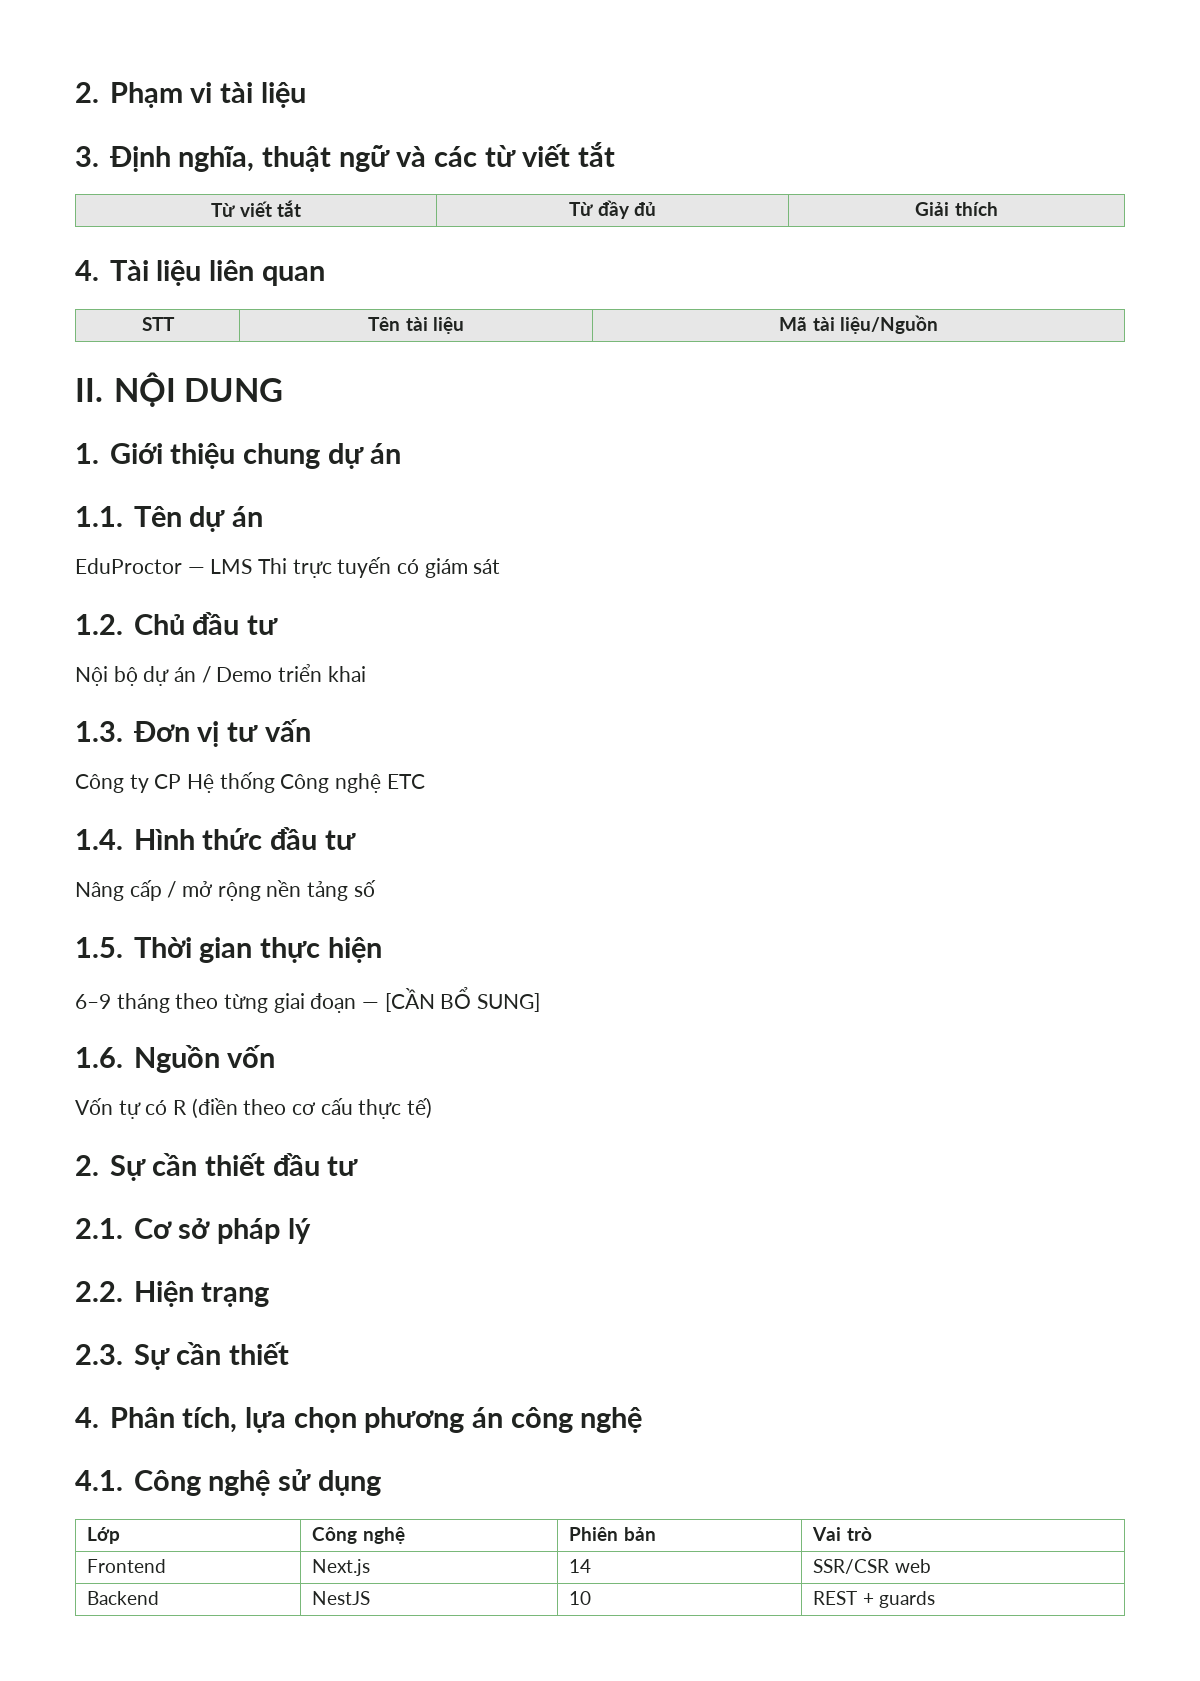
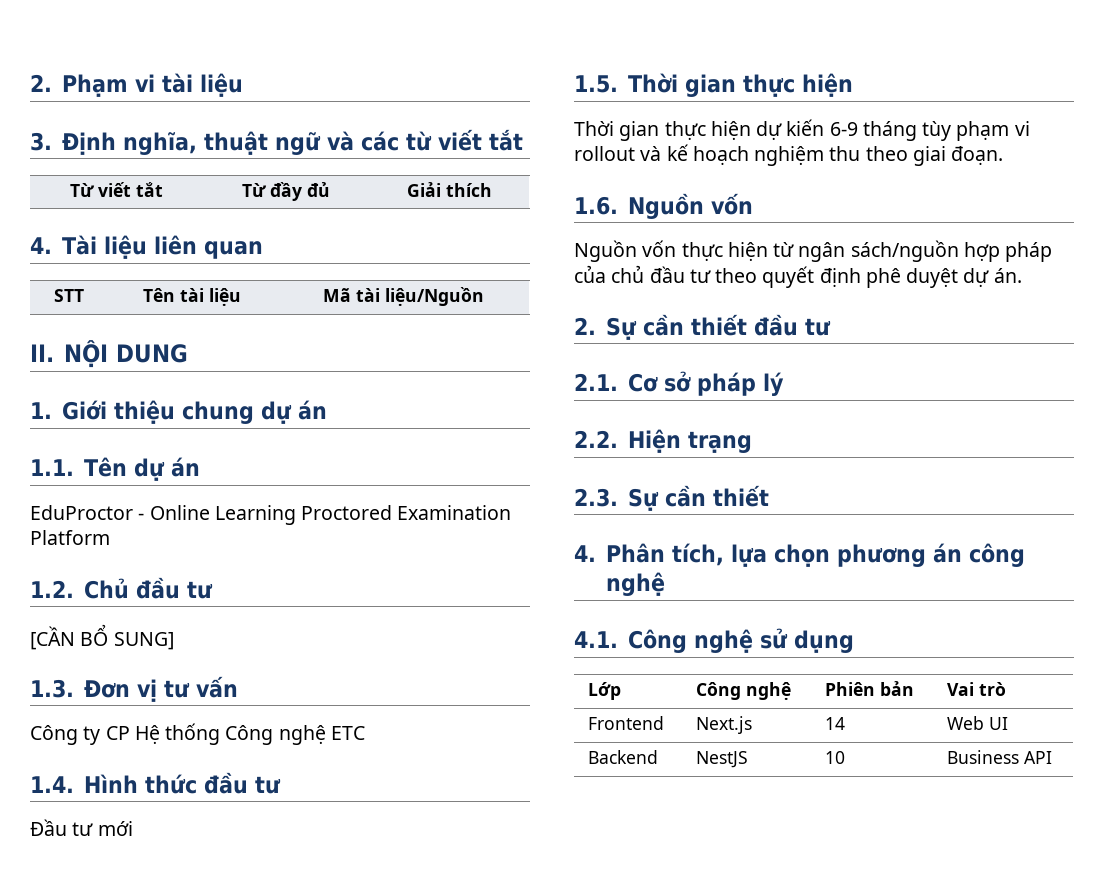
- EduProctor — LMS Thi trực tuyến có giám sát
+ EduProctor - Online Learning Proctored Examination Platform
  1.2. Chủ đầu tư
- Nội bộ dự án / Demo triển khai
+ [CẦN BỔ SUNG]
- Nâng cấp / mở rộng nền tảng số
+ Đầu tư mới
- 6–9 tháng theo từng giai đoạn — [CẦN BỔ SUNG]
+ Thời gian thực hiện dự kiến 6-9 tháng tùy phạm vi rollout và kế hoạch nghiệm thu theo giai đoạn.
  1.6. Nguồn vốn
- Vốn tự có R (điền theo cơ cấu thực tế)
+ Nguồn vốn thực hiện từ ngân sách/nguồn hợp pháp của chủ đầu tư theo quyết định phê duyệt dự án.
- Frontend | Next.js | 14 | SSR/CSR web
+ Frontend | Next.js | 14 | Web UI
- Backend | NestJS | 10 | REST + guards
+ Backend | NestJS | 10 | Business API

